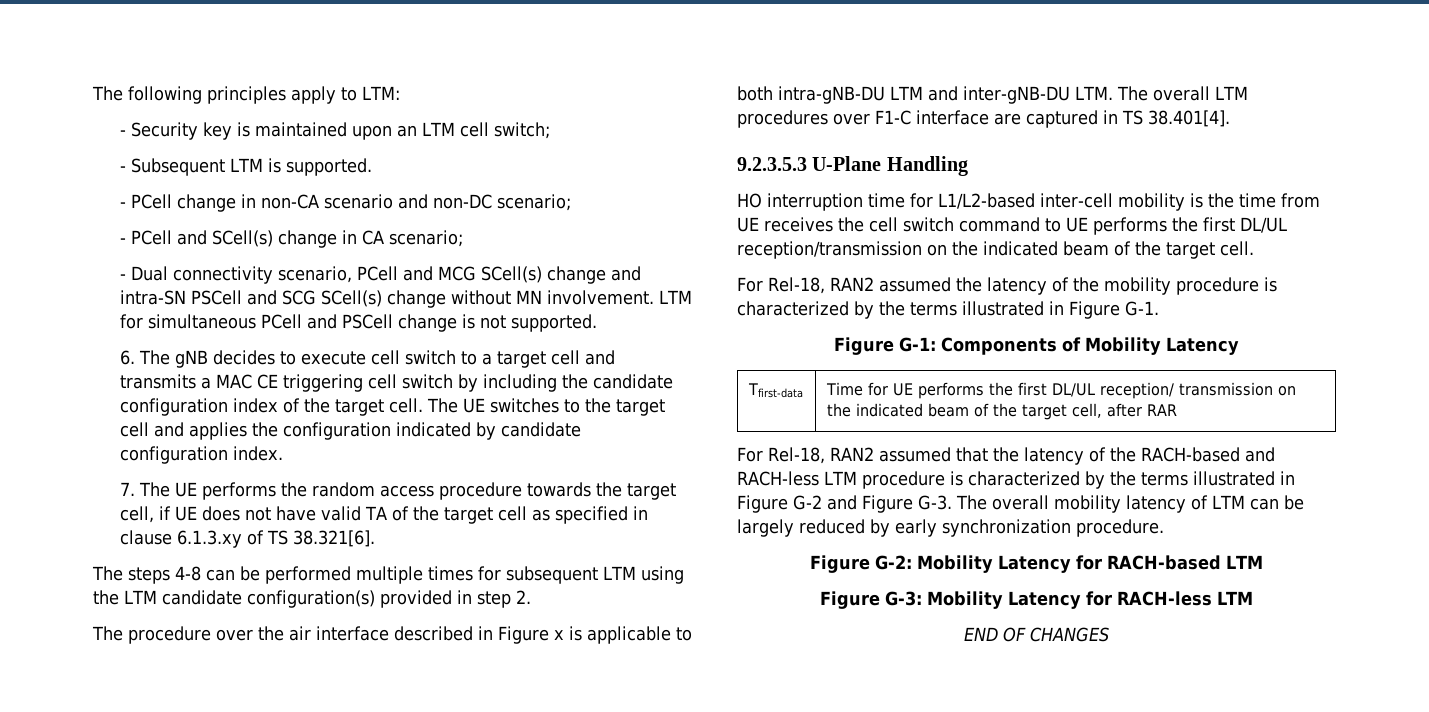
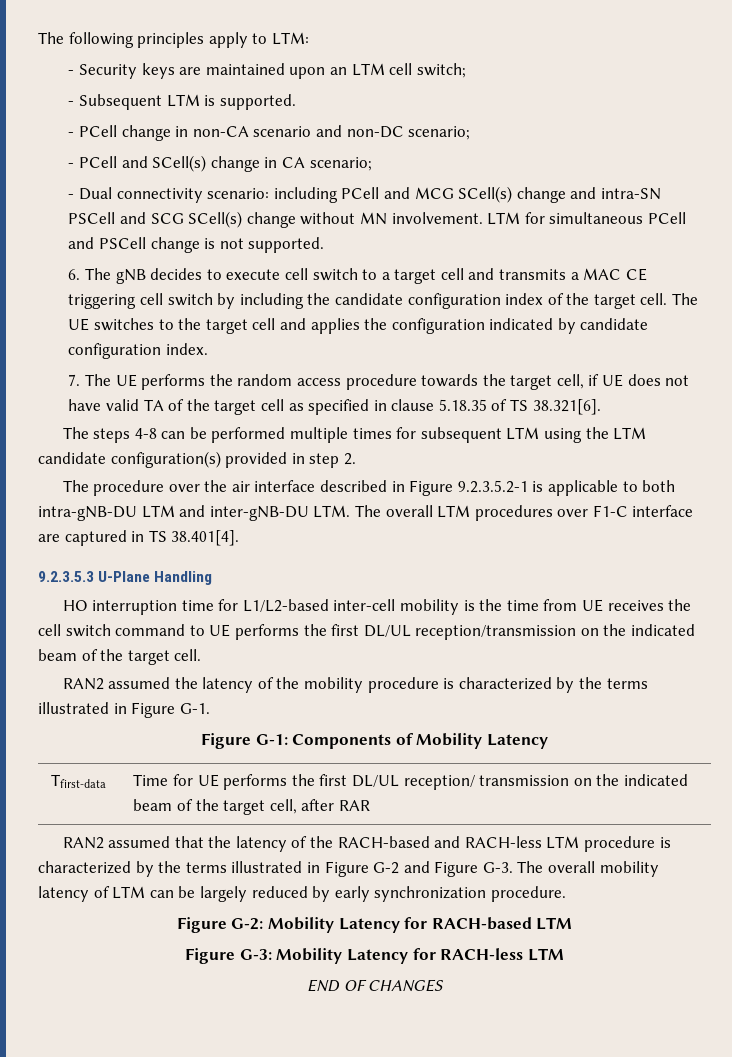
- - Security key is maintained upon an LTM cell switch;
+ - Security keys are maintained upon an LTM cell switch;
- - Dual connectivity scenario, PCell and MCG SCell(s) change and intra-SN PSCell and SCG SCell(s) change without MN involvement.
+ - Dual connectivity scenario: including PCell and MCG SCell(s) change and intra-SN PSCell and SCG SCell(s) change without MN involvement.
- 7. The UE performs the random access procedure towards the target cell, if UE does not have valid TA of the target cell as specified in clause 6.1.3.xy of TS 38.321[6].
+ 7. The UE performs the random access procedure towards the target cell, if UE does not have valid TA of the target cell as specified in clause 5.18.35 of TS 38.321[6].
- The procedure over the air interface described in Figure x is applicable to both intra-gNB-DU LTM and inter-gNB-DU LTM. The overall LTM procedures over F1-C interface are captured in TS 38.401[4].
+ The procedure over the air interface described in Figure 9.2.3.5.2-1 is applicable to both intra-gNB-DU LTM and inter-gNB-DU LTM. The overall LTM procedures over F1-C interface are captured in TS 38.401[4].
- For Rel-18, RAN2 assumed the latency of the mobility procedure is characterized by the terms illustrated in Figure G-1.
+ RAN2 assumed the latency of the mobility procedure is characterized by the terms illustrated in Figure G-1.
- For Rel-18, RAN2 assumed that the latency of the RACH-based and RACH-less LTM procedure is characterized by the terms illustrated in Figure G-2 and Figure G-3. The overall mobility latency of LTM can be largely reduced by early synchronization procedure.
+ RAN2 assumed that the latency of the RACH-based and RACH-less LTM procedure is characterized by the terms illustrated in Figure G-2 and Figure G-3. The overall mobility latency of LTM can be largely reduced by early synchronization procedure.

